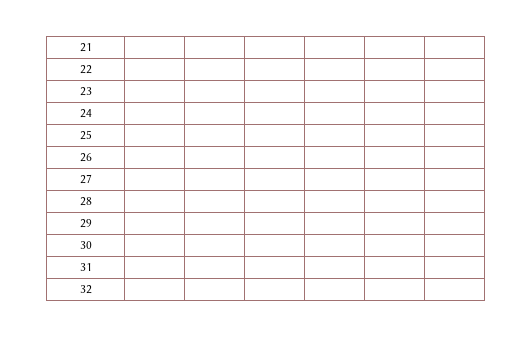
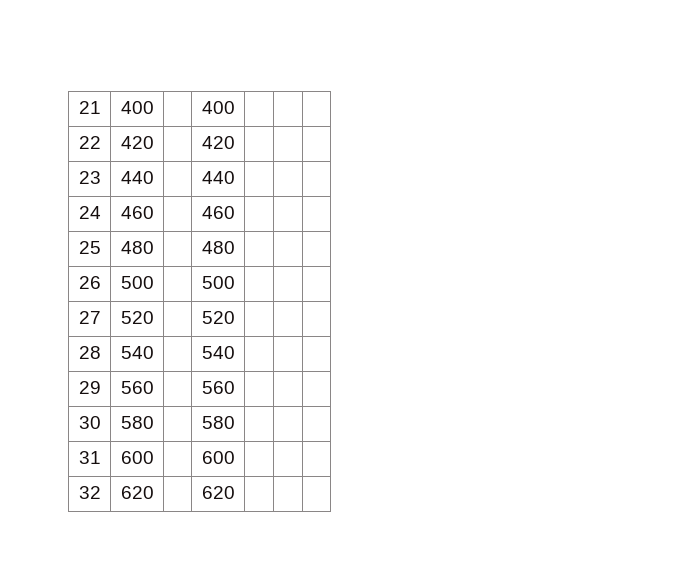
- 21 | | | | | |
+ 21 | 400 | | 400 | | |
- 22 | | | | | |
+ 22 | 420 | | 420 | | |
- 23 | | | | | |
+ 23 | 440 | | 440 | | |
- 24 | | | | | |
+ 24 | 460 | | 460 | | |
- 25 | | | | | |
+ 25 | 480 | | 480 | | |
- 26 | | | | | |
+ 26 | 500 | | 500 | | |
- 27 | | | | | |
+ 27 | 520 | | 520 | | |
- 28 | | | | | |
+ 28 | 540 | | 540 | | |
- 29 | | | | | |
+ 29 | 560 | | 560 | | |
- 30 | | | | | |
+ 30 | 580 | | 580 | | |
- 31 | | | | | |
+ 31 | 600 | | 600 | | |
- 32 | | | | | |
+ 32 | 620 | | 620 | | |

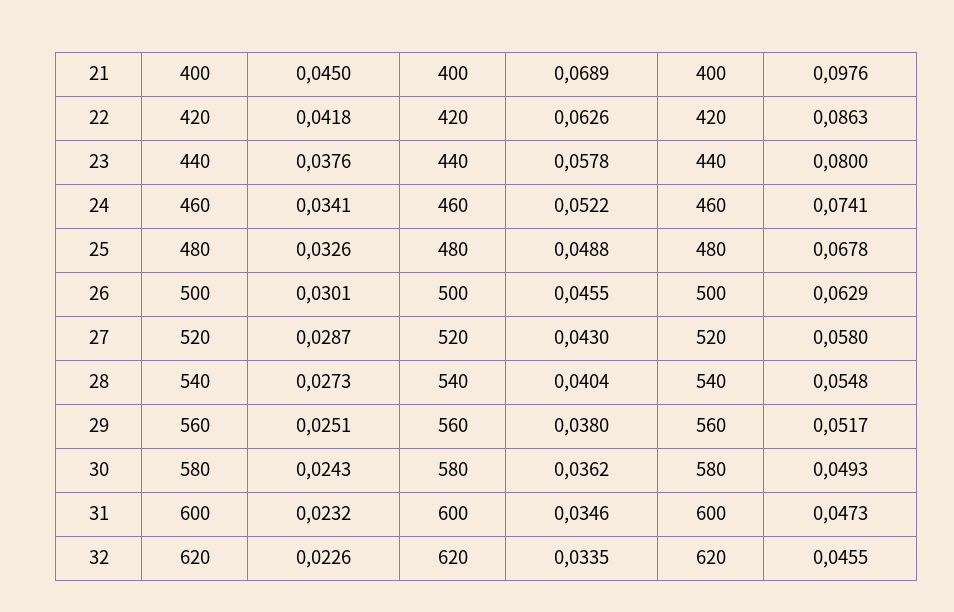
- 21 | 400 | | 400 | | |
+ 21 | 400 | 0,0450 | 400 | 0,0689 | 400 | 0,0976
- 22 | 420 | | 420 | | |
+ 22 | 420 | 0,0418 | 420 | 0,0626 | 420 | 0,0863
- 23 | 440 | | 440 | | |
+ 23 | 440 | 0,0376 | 440 | 0,0578 | 440 | 0,0800
- 24 | 460 | | 460 | | |
+ 24 | 460 | 0,0341 | 460 | 0,0522 | 460 | 0,0741
- 25 | 480 | | 480 | | |
+ 25 | 480 | 0,0326 | 480 | 0,0488 | 480 | 0,0678
- 26 | 500 | | 500 | | |
+ 26 | 500 | 0,0301 | 500 | 0,0455 | 500 | 0,0629
- 27 | 520 | | 520 | | |
+ 27 | 520 | 0,0287 | 520 | 0,0430 | 520 | 0,0580
- 28 | 540 | | 540 | | |
+ 28 | 540 | 0,0273 | 540 | 0,0404 | 540 | 0,0548
- 29 | 560 | | 560 | | |
+ 29 | 560 | 0,0251 | 560 | 0,0380 | 560 | 0,0517
- 30 | 580 | | 580 | | |
+ 30 | 580 | 0,0243 | 580 | 0,0362 | 580 | 0,0493
- 31 | 600 | | 600 | | |
+ 31 | 600 | 0,0232 | 600 | 0,0346 | 600 | 0,0473
- 32 | 620 | | 620 | | |
+ 32 | 620 | 0,0226 | 620 | 0,0335 | 620 | 0,0455

